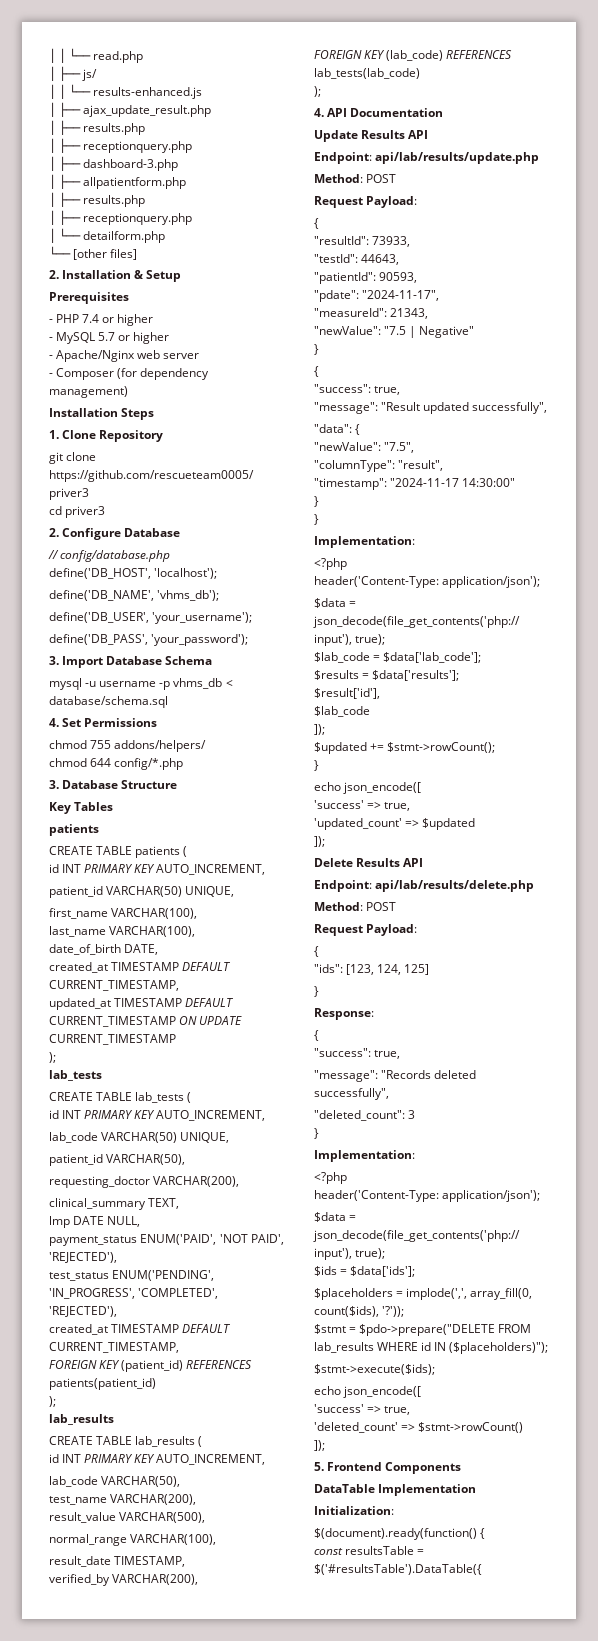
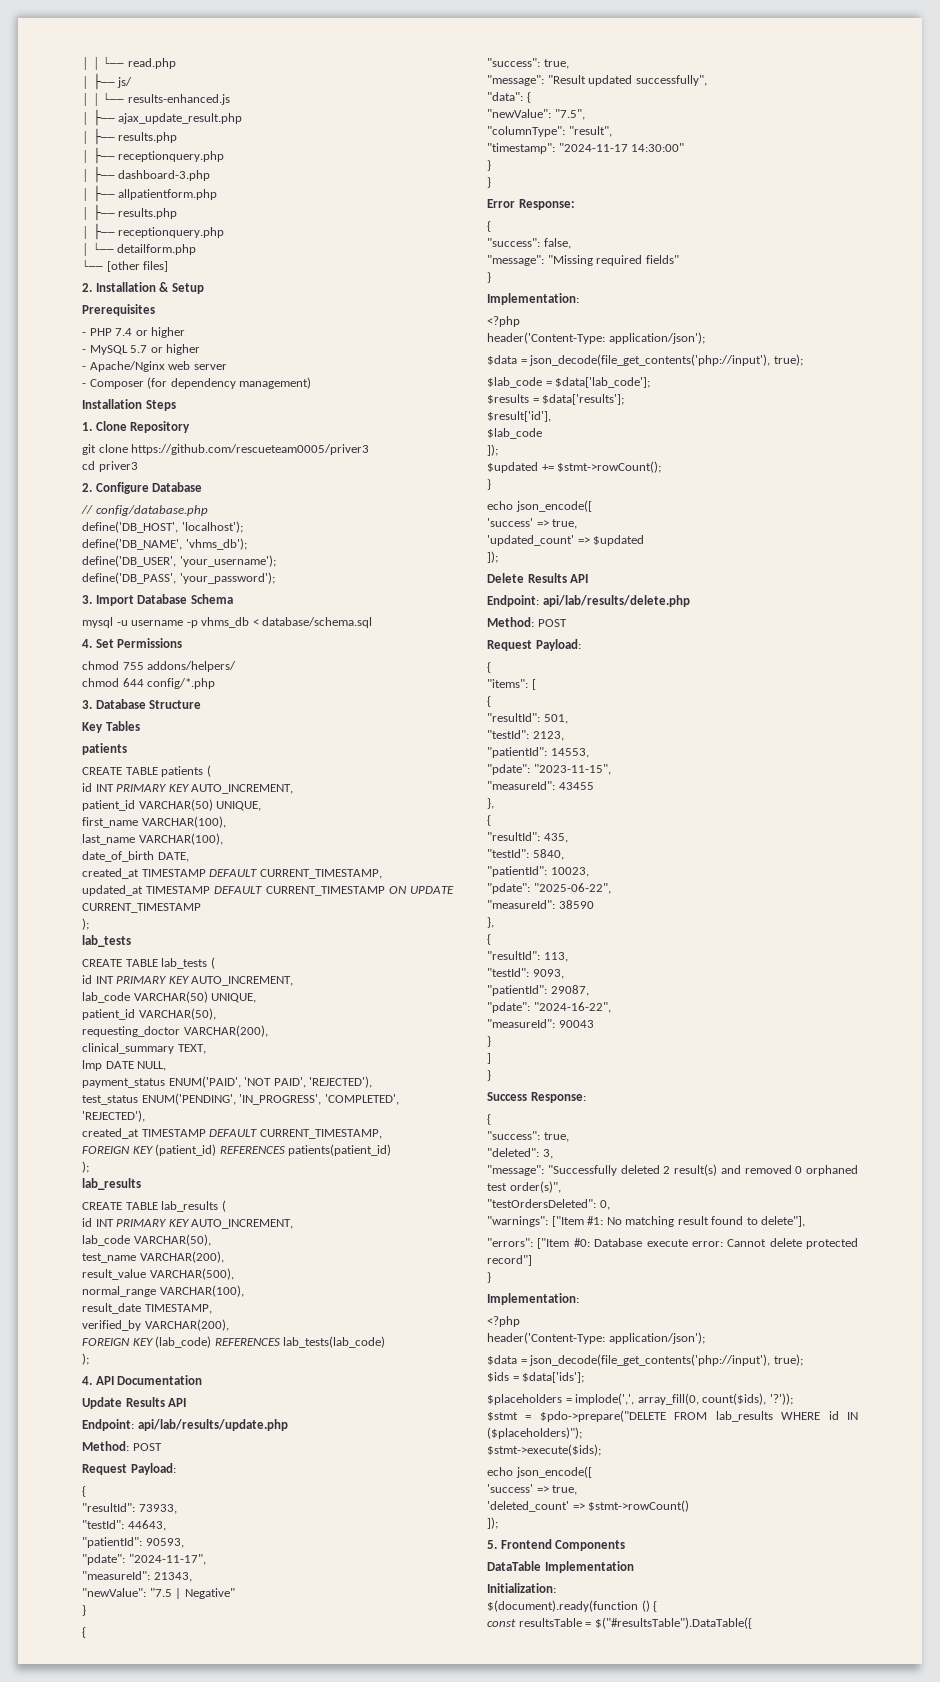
+ Error Response:
+ {
+ "success": false,
+ "message": "Missing required fields"
+ }
- "ids": [123, 124, 125]
+ "items": [
+ {
+ "resultId": 501,
+ "testId": 2123,
+ "patientId": 14553,
+ "pdate": "2023-11-15",
+ "measureId": 43455
+ },
+ {
+ "resultId": 435,
+ "testId": 5840,
+ "patientId": 10023,
+ "pdate": "2025-06-22",
+ "measureId": 38590
+ },
+ {
+ "resultId": 113,
+ "testId": 9093,
+ "patientId": 29087,
+ "pdate": "2024-16-22",
+ "measureId": 90043
  }
- Response:
+ ]
+ }
+ Success Response:
- "message": "Records deleted successfully",
- "deleted_count": 3
+ "deleted": 3,
+ "message": "Successfully deleted 2 result(s) and removed 0 orphaned test order(s)",
+ "testOrdersDeleted": 0,
+ "warnings": ["Item #1: No matching result found to delete"],
+ "errors": ["Item #0: Database execute error: Cannot delete protected record"]
- $(document).ready(function() {
+ $(document).ready(function () {
- const resultsTable = $('#resultsTable').DataTable({
+ const resultsTable = $("#resultsTable").DataTable({

